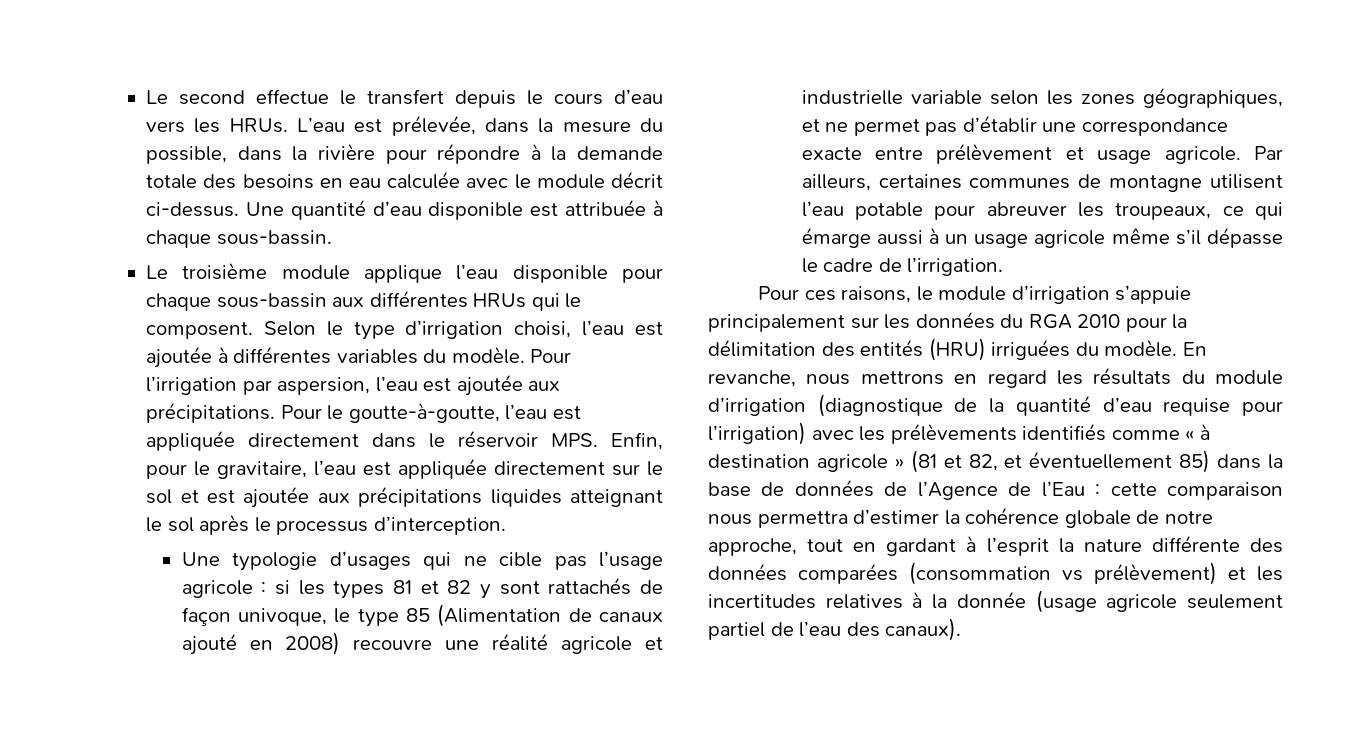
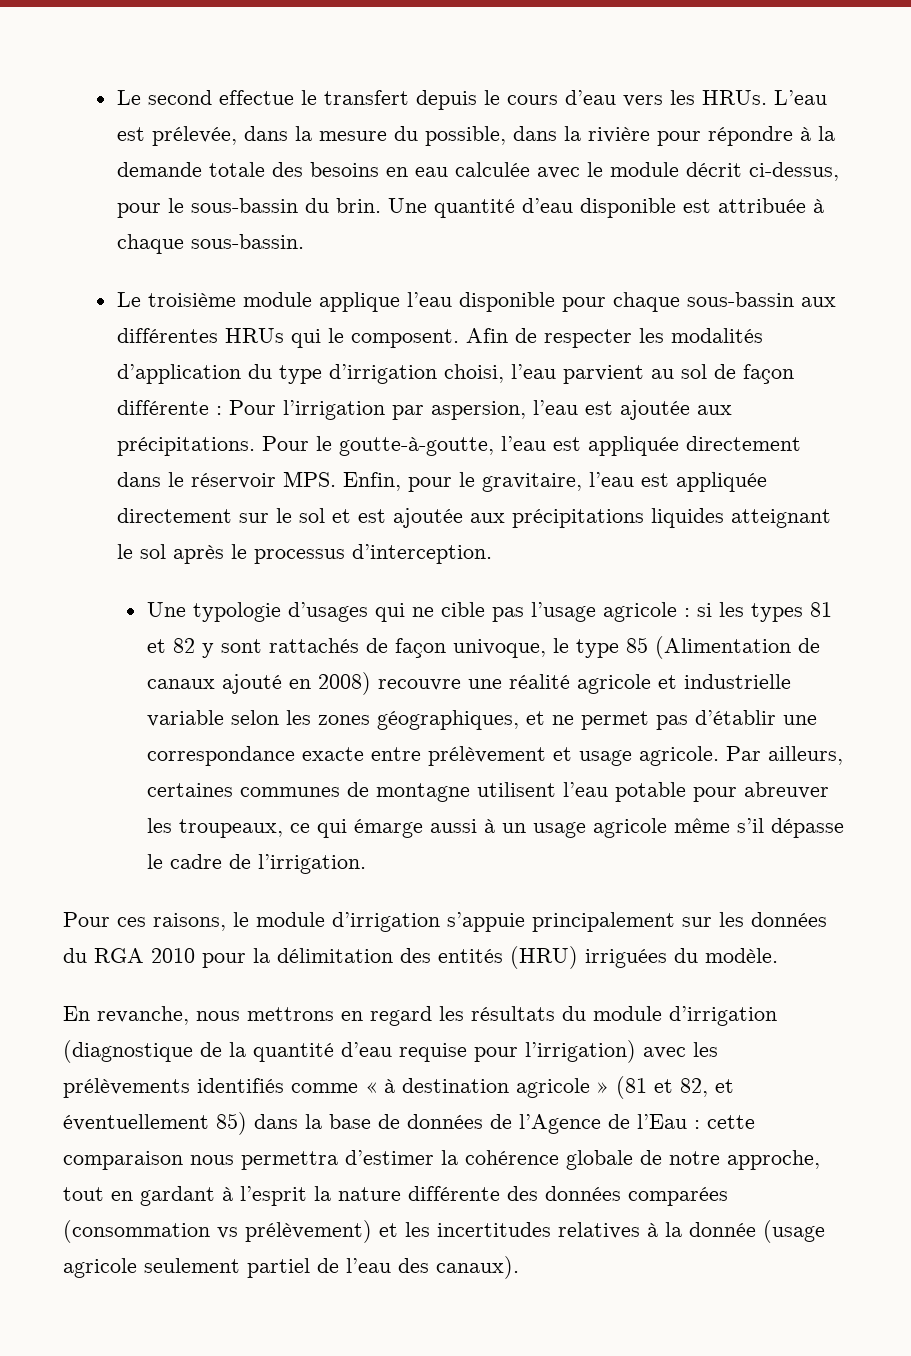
- L’eau est prélevée, dans la mesure du possible, dans la rivière pour répondre à la demande totale des besoins en eau calculée avec le module décrit ci-dessus.
+ L’eau est prélevée, dans la mesure du possible, dans la rivière pour répondre à la demande totale des besoins en eau calculée avec le module décrit ci-dessus, pour le sous-bassin du brin.
- Selon le type d’irrigation choisi, l’eau est ajoutée à différentes variables du modèle. Pour l’irrigation par aspersion, l’eau est ajoutée aux précipitations.
+ Afin de respecter les modalités d’application du type d’irrigation choisi, l’eau parvient au sol de façon différente : Pour l’irrigation par aspersion, l’eau est ajoutée aux précipitations.
- Pour ces raisons, le module d’irrigation s’appuie principalement sur les données du RGA 2010 pour la délimitation des entités (HRU) irriguées du modèle. En revanche, nous mettrons en regard les résultats du module d’irrigation (diagnostique de la quantité d’eau requise pour l’irrigation) avec les prélèvements identifiés comme « à destination agricole » (81 et 82, et éventuellement 85) dans la base de données de l’Agence de l’Eau :
+ Pour ces raisons, le module d’irrigation s’appuie principalement sur les données du RGA 2010 pour la délimitation des entités (HRU) irriguées du modèle.
+ En revanche, nous mettrons en regard les résultats du module d’irrigation (diagnostique de la quantité d’eau requise pour l’irrigation) avec les prélèvements identifiés comme « à destination agricole » (81 et 82, et éventuellement 85) dans la base de données de l’Agence de l’Eau :

